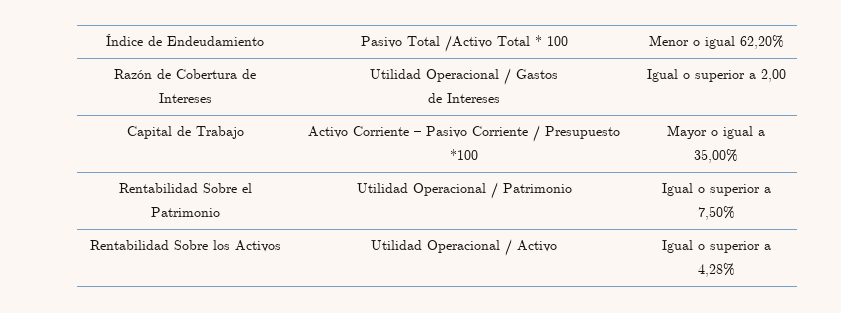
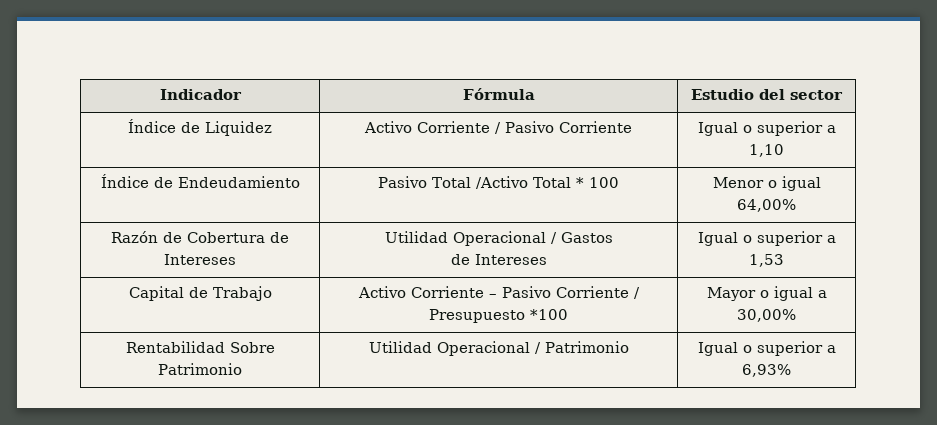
+ Indicador | Fórmula | Estudio del sector
+ Índice de Liquidez | Activo Corriente / Pasivo Corriente | Igual o superior a 1,10
- Índice de Endeudamiento | Pasivo Total /Activo Total * 100 | Menor o igual 62,20%
+ Índice de Endeudamiento | Pasivo Total /Activo Total * 100 | Menor o igual 64,00%
  Razón de Cobertura de Intereses | Utilidad Operacional / Gastos
- de Intereses | Igual o superior a 2,00
+ de Intereses | Igual o superior a 1,53
- Capital de Trabajo | Activo Corriente – Pasivo Corriente / Presupuesto *100 | Mayor o igual a 35,00%
- Rentabilidad Sobre el Patrimonio | Utilidad Operacional / Patrimonio | Igual o superior a 7,50%
- Rentabilidad Sobre los Activos | Utilidad Operacional / Activo | Igual o superior a 4,28%
+ Capital de Trabajo | Activo Corriente – Pasivo Corriente / Presupuesto *100 | Mayor o igual a 30,00%
+ Rentabilidad Sobre Patrimonio | Utilidad Operacional / Patrimonio | Igual o superior a 6,93%

